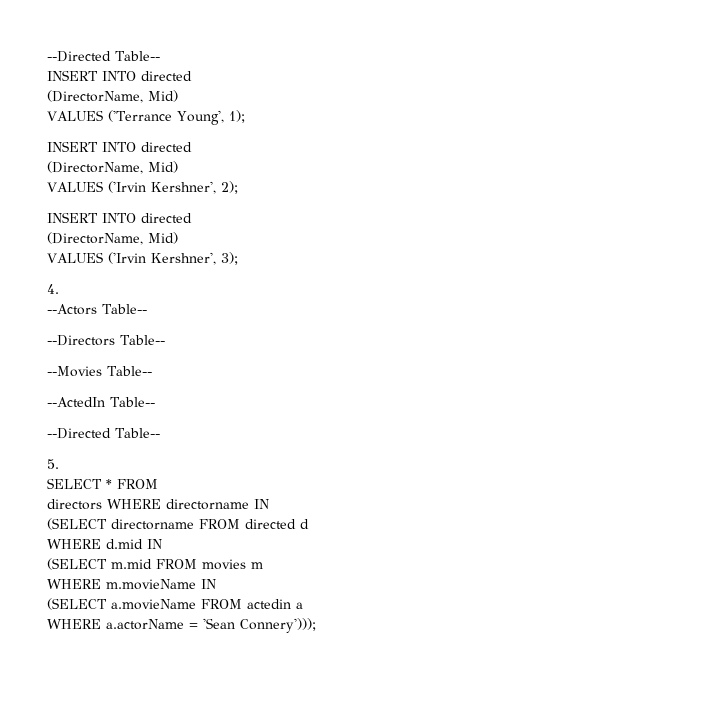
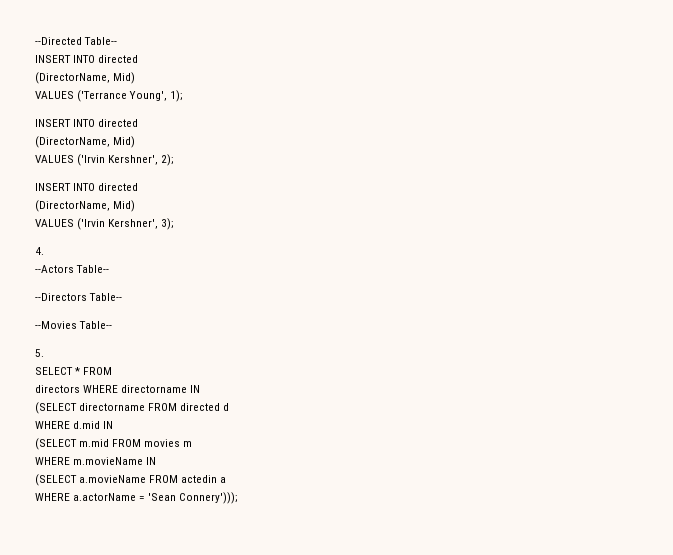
- --ActedIn Table--
- --Directed Table--

